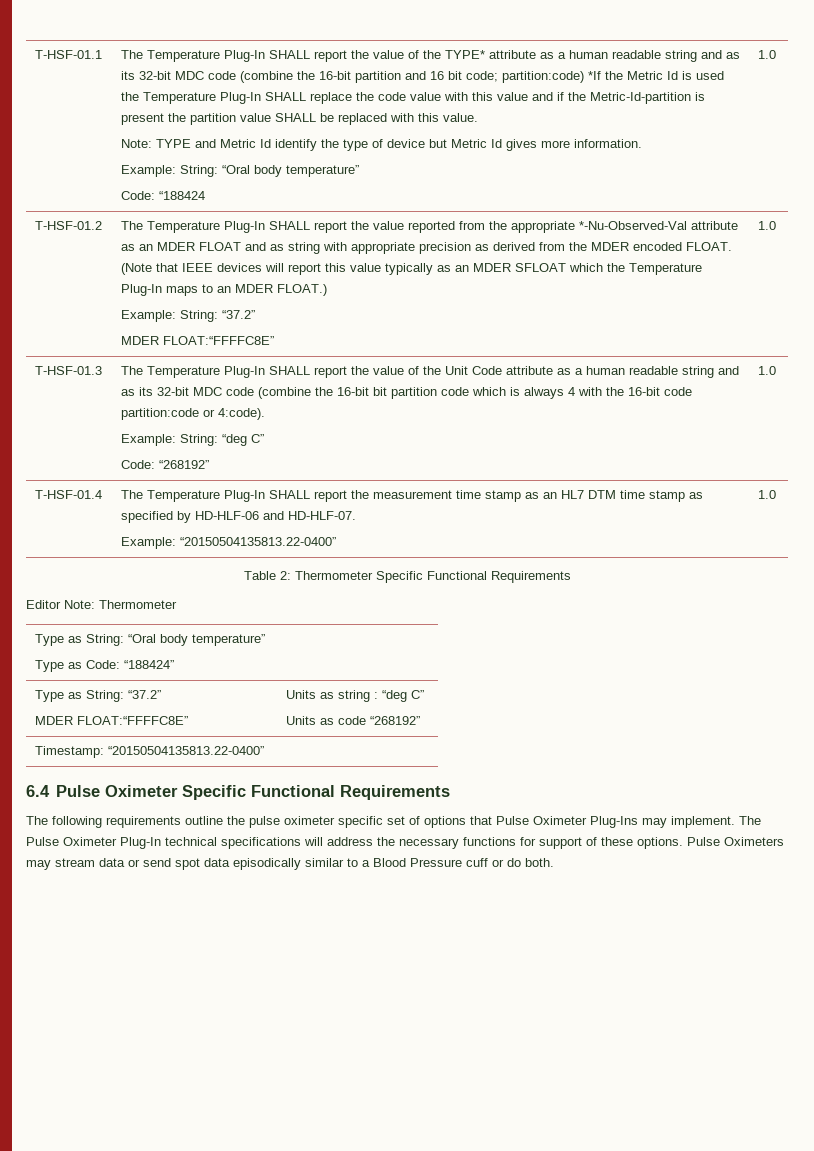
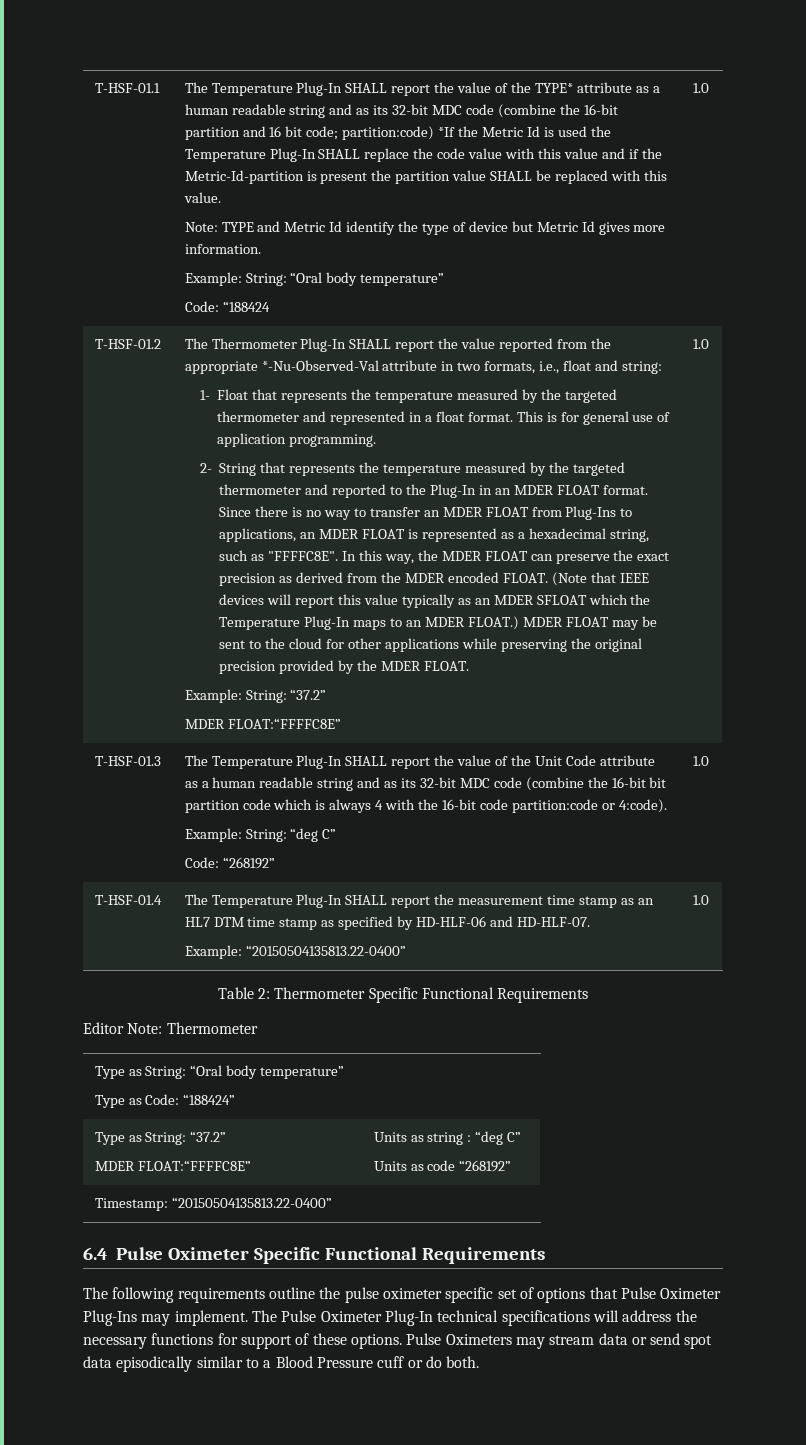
- The Temperature Plug-In SHALL report the value reported from the appropriate *-Nu-Observed-Val attribute as an MDER FLOAT and as string with appropriate precision as derived from the MDER encoded FLOAT.
+ The Thermometer Plug-In SHALL report the value reported from the appropriate *-Nu-Observed-Val attribute in two formats, i.e., float and string:
+ 1- Float that represents the temperature measured by the targeted thermometer and represented in a float format. This is for general use of application programming.
+ 2- String that represents the temperature measured by the targeted thermometer and reported to the Plug-In in an MDER FLOAT format. Since there is no way to transfer an MDER FLOAT from Plug-Ins to applications, an MDER FLOAT is represented as a hexadecimal string, such as "FFFFC8E". In this way, the MDER FLOAT can preserve the exact precision as derived from the MDER encoded FLOAT.
+ MDER FLOAT may be sent to the cloud for other applications while preserving the original precision provided by the MDER FLOAT.

